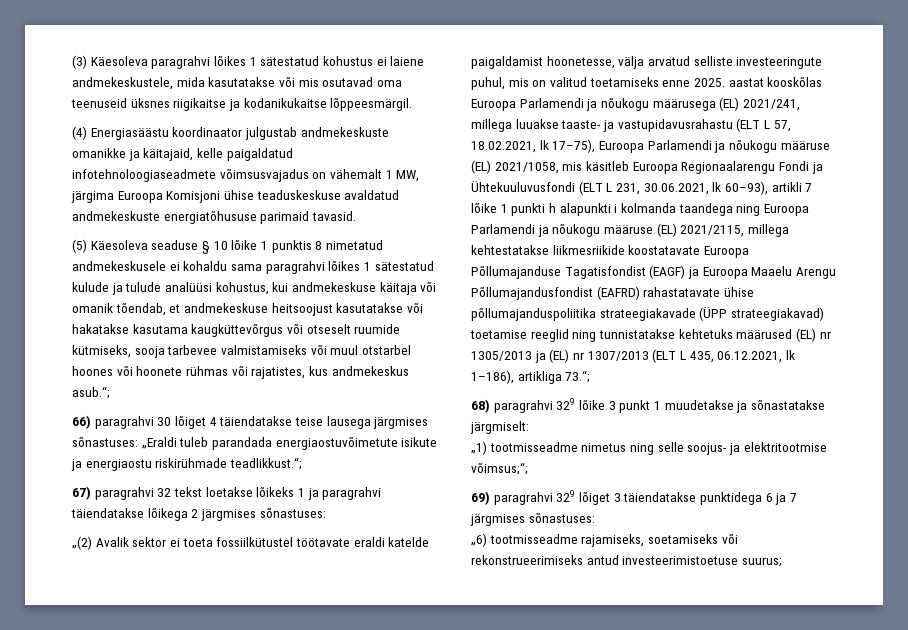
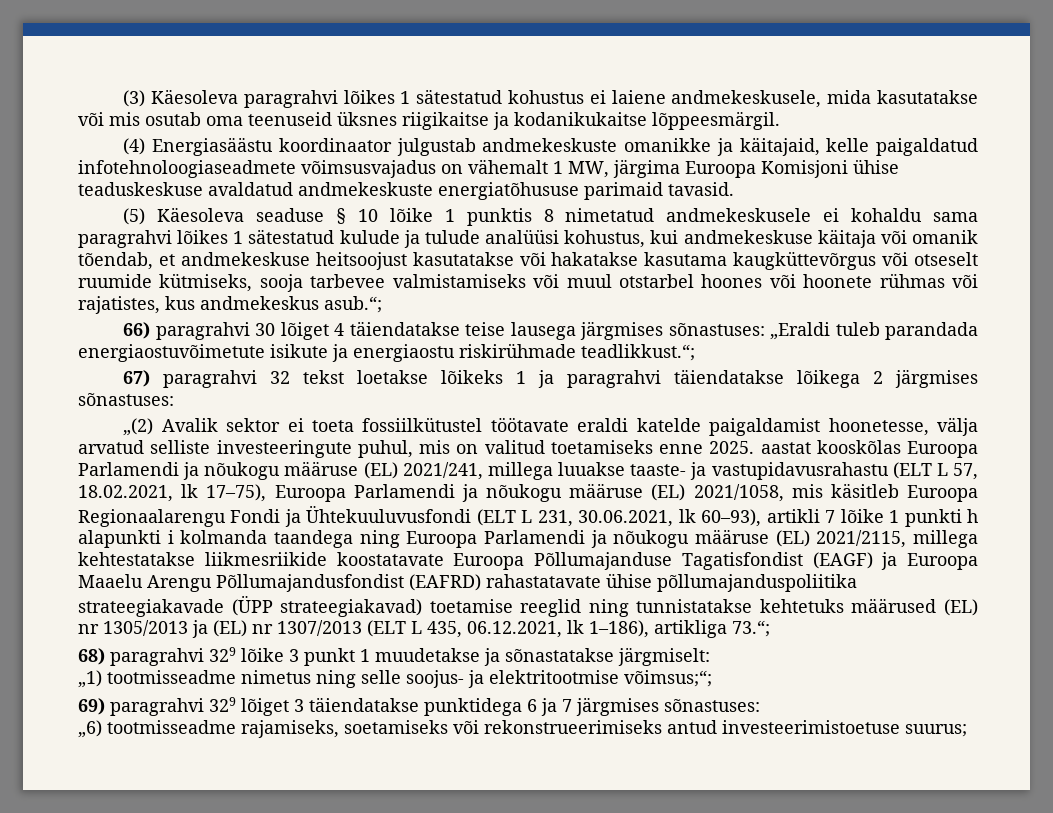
- (3) Käesoleva paragrahvi lõikes 1 sätestatud kohustus ei laiene andmekeskustele, mida kasutatakse või mis osutavad oma teenuseid üksnes riigikaitse ja kodanikukaitse lõppeesmärgil.
+ (3) Käesoleva paragrahvi lõikes 1 sätestatud kohustus ei laiene andmekeskusele, mida kasutatakse või mis osutab oma teenuseid üksnes riigikaitse ja kodanikukaitse lõppeesmärgil.
- „(2) Avalik sektor ei toeta fossiilkütustel töötavate eraldi katelde paigaldamist hoonetesse, välja arvatud selliste investeeringute puhul, mis on valitud toetamiseks enne 2025. aastat kooskõlas Euroopa Parlamendi ja nõukogu määrusega (EL) 2021/241, millega luuakse taaste- ja vastupidavusrahastu (ELT L 57, 18.02.2021, lk 17–75), Euroopa Parlamendi ja nõukogu määruse (EL) 2021/1058, mis käsitleb Euroopa Regionaalarengu Fondi ja Ühtekuuluvusfondi (ELT L 231, 30.06.2021, lk 60–93), artikli 7 lõike 1 punkti h alapunkti i kolmanda taandega ning Euroopa Parlamendi ja nõukogu määruse (EL) 2021/2115, millega kehtestatakse liikmesriikide koostatavate Euroopa Põllumajanduse Tagatisfondist (EAGF) ja Euroopa Maaelu Arengu Põllumajandusfondist (EAFRD) rahastatavate ühise põllumajanduspoliitika strateegiakavade (ÜPP strateegiakavad) toetamise reeglid ning tunnistatakse kehtetuks määrused (EL) nr 1305/2013 ja (EL) nr 1307/2013 (ELT L 435, 06.12.2021, lk 1–186), artikliga 73.“;
+ „(2) Avalik sektor ei toeta fossiilkütustel töötavate eraldi katelde paigaldamist hoonetesse, välja arvatud selliste investeeringute puhul, mis on valitud toetamiseks enne 2025. aastat kooskõlas Euroopa Parlamendi ja nõukogu määruse (EL) 2021/241, millega luuakse taaste- ja vastupidavusrahastu (ELT L 57, 18.02.2021, lk 17–75), Euroopa Parlamendi ja nõukogu määruse (EL) 2021/1058, mis käsitleb Euroopa Regionaalarengu Fondi ja Ühtekuuluvusfondi (ELT L 231, 30.06.2021, lk 60–93), artikli 7 lõike 1 punkti h alapunkti i kolmanda taandega ning Euroopa Parlamendi ja nõukogu määruse (EL) 2021/2115, millega kehtestatakse liikmesriikide koostatavate Euroopa Põllumajanduse Tagatisfondist (EAGF) ja Euroopa Maaelu Arengu Põllumajandusfondist (EAFRD) rahastatavate ühise põllumajanduspoliitika strateegiakavade (ÜPP strateegiakavad) toetamise reeglid ning tunnistatakse kehtetuks määrused (EL) nr 1305/2013 ja (EL) nr 1307/2013 (ELT L 435, 06.12.2021, lk 1–186), artikliga 73.“;

